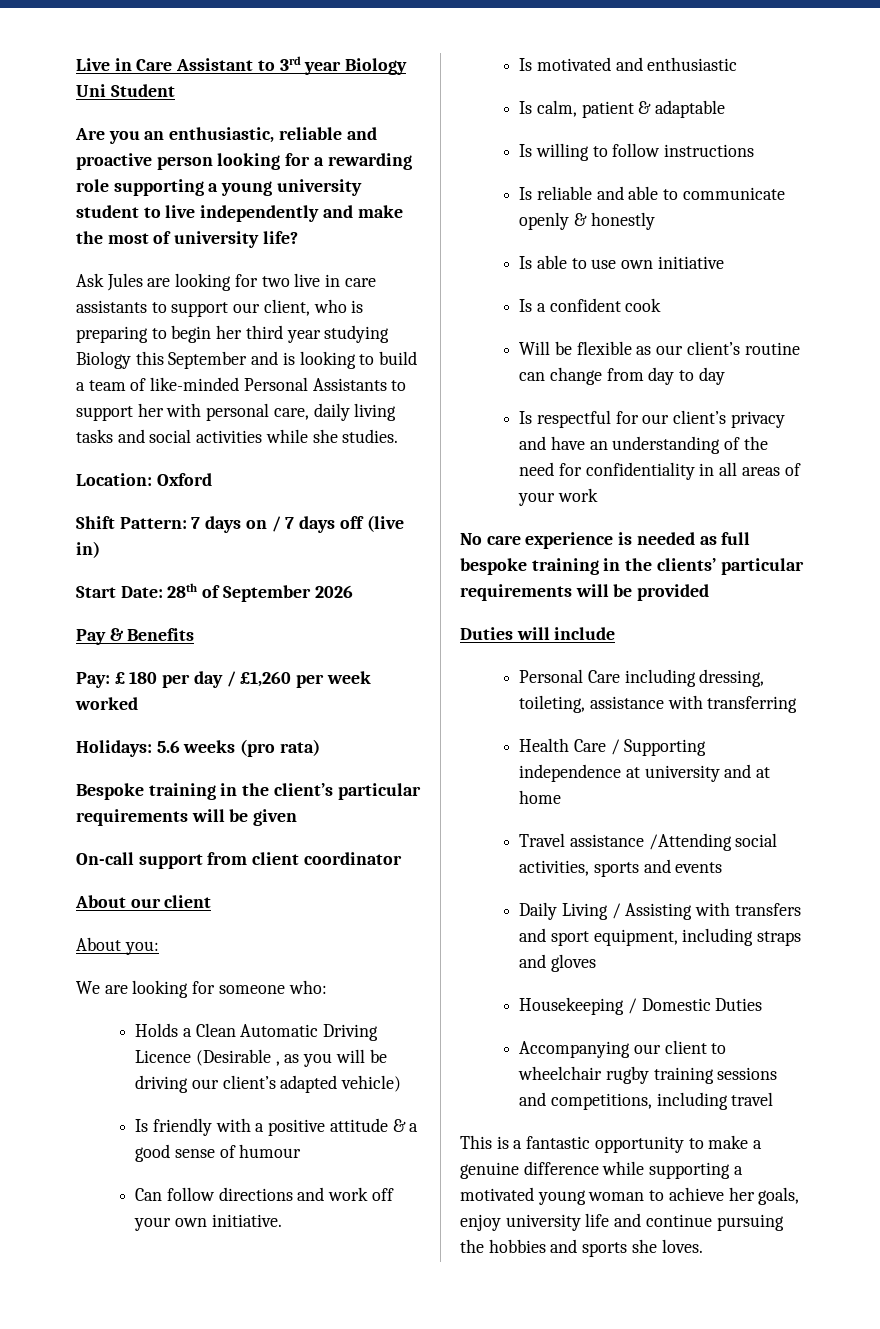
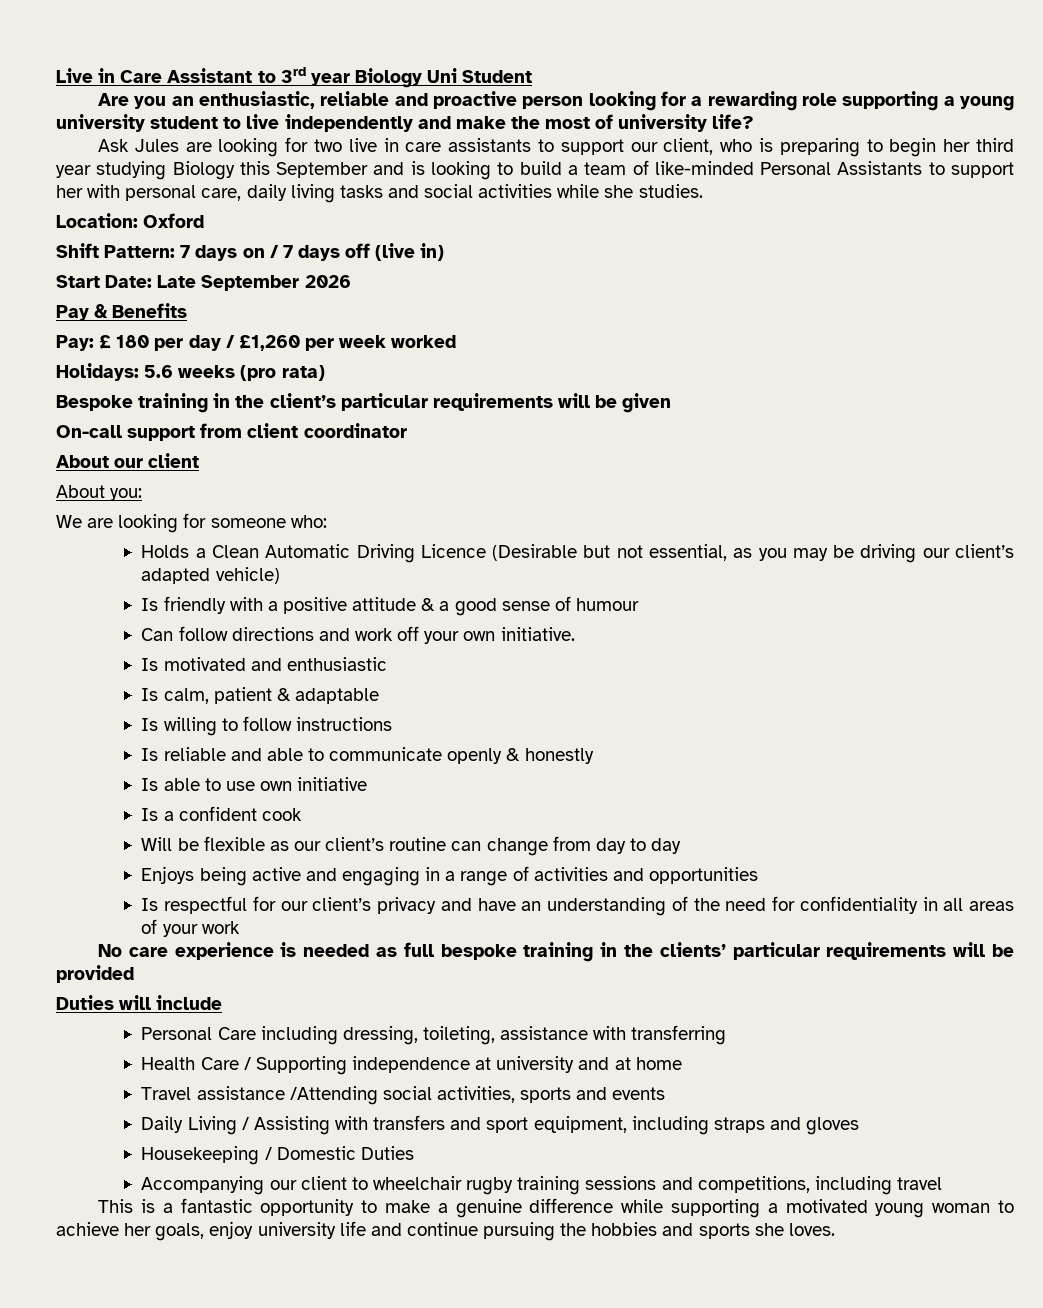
- Start Date: 28th of September 2026
+ Start Date: Late September 2026
- Holds a Clean Automatic Driving Licence (Desirable , as you will be driving our client’s adapted vehicle)
+ Holds a Clean Automatic Driving Licence (Desirable but not essential, as you may be driving our client’s adapted vehicle)
+ Enjoys being active and engaging in a range of activities and opportunities

